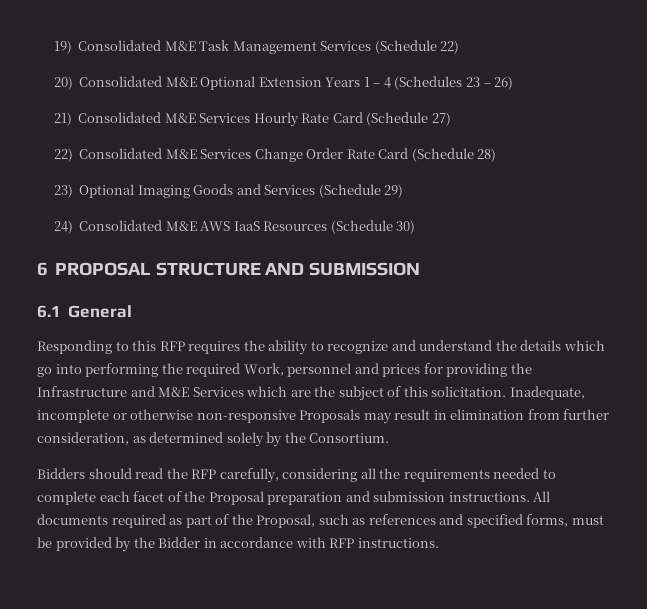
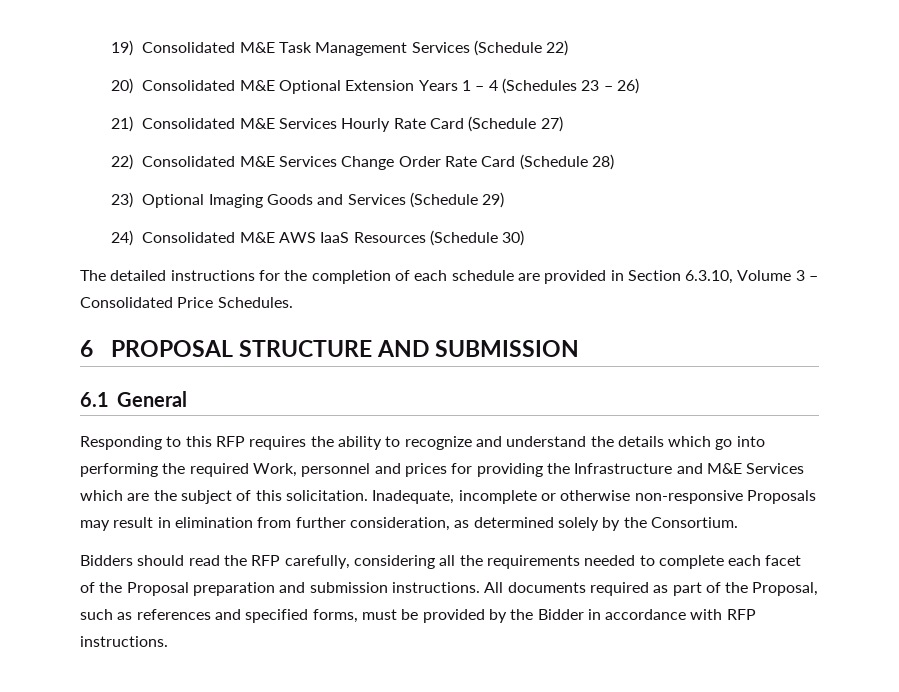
+ The detailed instructions for the completion of each schedule are provided in Section 6.3.10, Volume 3 – Consolidated Price Schedules.

